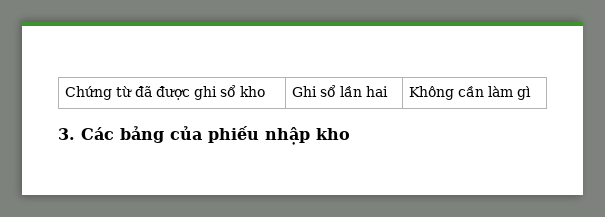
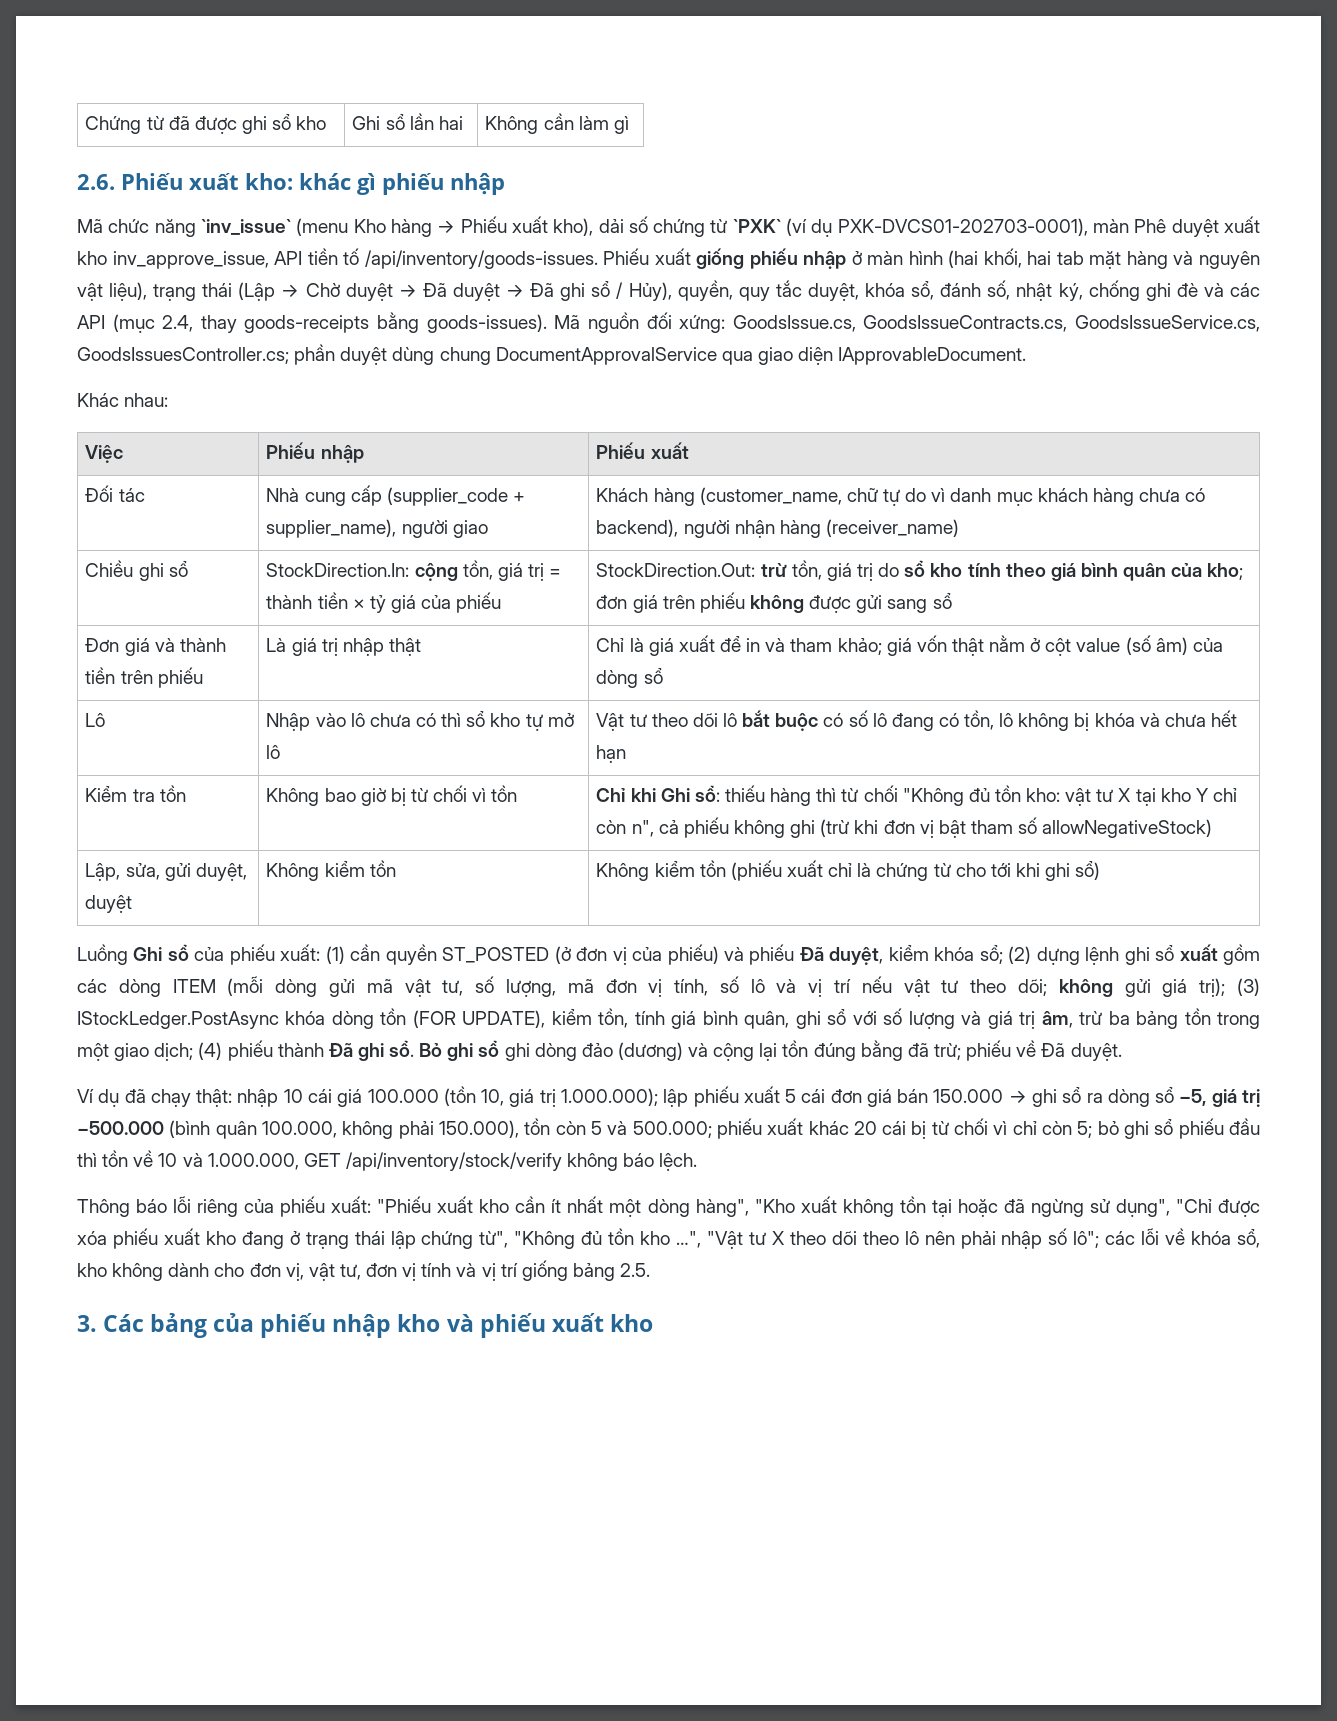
+ 2.6. Phiếu xuất kho: khác gì phiếu nhập
+ Mã chức năng `inv_issue` (menu Kho hàng → Phiếu xuất kho), dải số chứng từ `PXK` (ví dụ PXK-DVCS01-202703-0001), màn Phê duyệt xuất kho inv_approve_issue, API tiền tố /api/inventory/goods-issues. Phiếu xuất giống phiếu nhập ở màn hình (hai khối, hai tab mặt hàng và nguyên vật liệu), trạng thái (Lập → Chờ duyệt → Đã duyệt → Đã ghi sổ / Hủy), quyền, quy tắc duyệt, khóa sổ, đánh số, nhật ký, chống ghi đè và các API (mục 2.4, thay goods-receipts bằng goods-issues). Mã nguồn đối xứng: GoodsIssue.cs, GoodsIssueContracts.cs, GoodsIssueService.cs, GoodsIssuesController.cs; phần duyệt dùng chung DocumentApprovalService qua giao diện IApprovableDocument.
+ Khác nhau:
+ Việc | Phiếu nhập | Phiếu xuất
+ Đối tác | Nhà cung cấp (supplier_code + supplier_name), người giao | Khách hàng (customer_name, chữ tự do vì danh mục khách hàng chưa có backend), người nhận hàng (receiver_name)
+ Chiều ghi sổ | StockDirection.In: cộng tồn, giá trị = thành tiền × tỷ giá của phiếu | StockDirection.Out: trừ tồn, giá trị do sổ kho tính theo giá bình quân của kho; đơn giá trên phiếu không được gửi sang sổ
+ Đơn giá và thành tiền trên phiếu | Là giá trị nhập thật | Chỉ là giá xuất để in và tham khảo; giá vốn thật nằm ở cột value (số âm) của dòng sổ
+ Lô | Nhập vào lô chưa có thì sổ kho tự mở lô | Vật tư theo dõi lô bắt buộc có số lô đang có tồn, lô không bị khóa và chưa hết hạn
+ Kiểm tra tồn | Không bao giờ bị từ chối vì tồn | Chỉ khi Ghi sổ: thiếu hàng thì từ chối "Không đủ tồn kho: vật tư X tại kho Y chỉ còn n", cả phiếu không ghi (trừ khi đơn vị bật tham số allowNegativeStock)
+ Lập, sửa, gửi duyệt, duyệt | Không kiểm tồn | Không kiểm tồn (phiếu xuất chỉ là chứng từ cho tới khi ghi sổ)
+ Luồng Ghi sổ của phiếu xuất: (1) cần quyền ST_POSTED (ở đơn vị của phiếu) và phiếu Đã duyệt, kiểm khóa sổ; (2) dựng lệnh ghi sổ xuất gồm các dòng ITEM (mỗi dòng gửi mã vật tư, số lượng, mã đơn vị tính, số lô và vị trí nếu vật tư theo dõi; không gửi giá trị); (3) IStockLedger.PostAsync khóa dòng tồn (FOR UPDATE), kiểm tồn, tính giá bình quân, ghi sổ với số lượng và giá trị âm, trừ ba bảng tồn trong một giao dịch; (4) phiếu thành Đã ghi sổ. Bỏ ghi sổ ghi dòng đảo (dương) và cộng lại tồn đúng bằng đã trừ; phiếu về Đã duyệt.
+ Ví dụ đã chạy thật: nhập 10 cái giá 100.000 (tồn 10, giá trị 1.000.000); lập phiếu xuất 5 cái đơn giá bán 150.000 → ghi sổ ra dòng sổ −5, giá trị −500.000 (bình quân 100.000, không phải 150.000), tồn còn 5 và 500.000; phiếu xuất khác 20 cái bị từ chối vì chỉ còn 5; bỏ ghi sổ phiếu đầu thì tồn về 10 và 1.000.000, GET /api/inventory/stock/verify không báo lệch.
+ Thông báo lỗi riêng của phiếu xuất: "Phiếu xuất kho cần ít nhất một dòng hàng", "Kho xuất không tồn tại hoặc đã ngừng sử dụng", "Chỉ được xóa phiếu xuất kho đang ở trạng thái lập chứng từ", "Không đủ tồn kho …", "Vật tư X theo dõi theo lô nên phải nhập số lô"; các lỗi về khóa sổ, kho không dành cho đơn vị, vật tư, đơn vị tính và vị trí giống bảng 2.5.
- 3. Các bảng của phiếu nhập kho
+ 3. Các bảng của phiếu nhập kho và phiếu xuất kho

